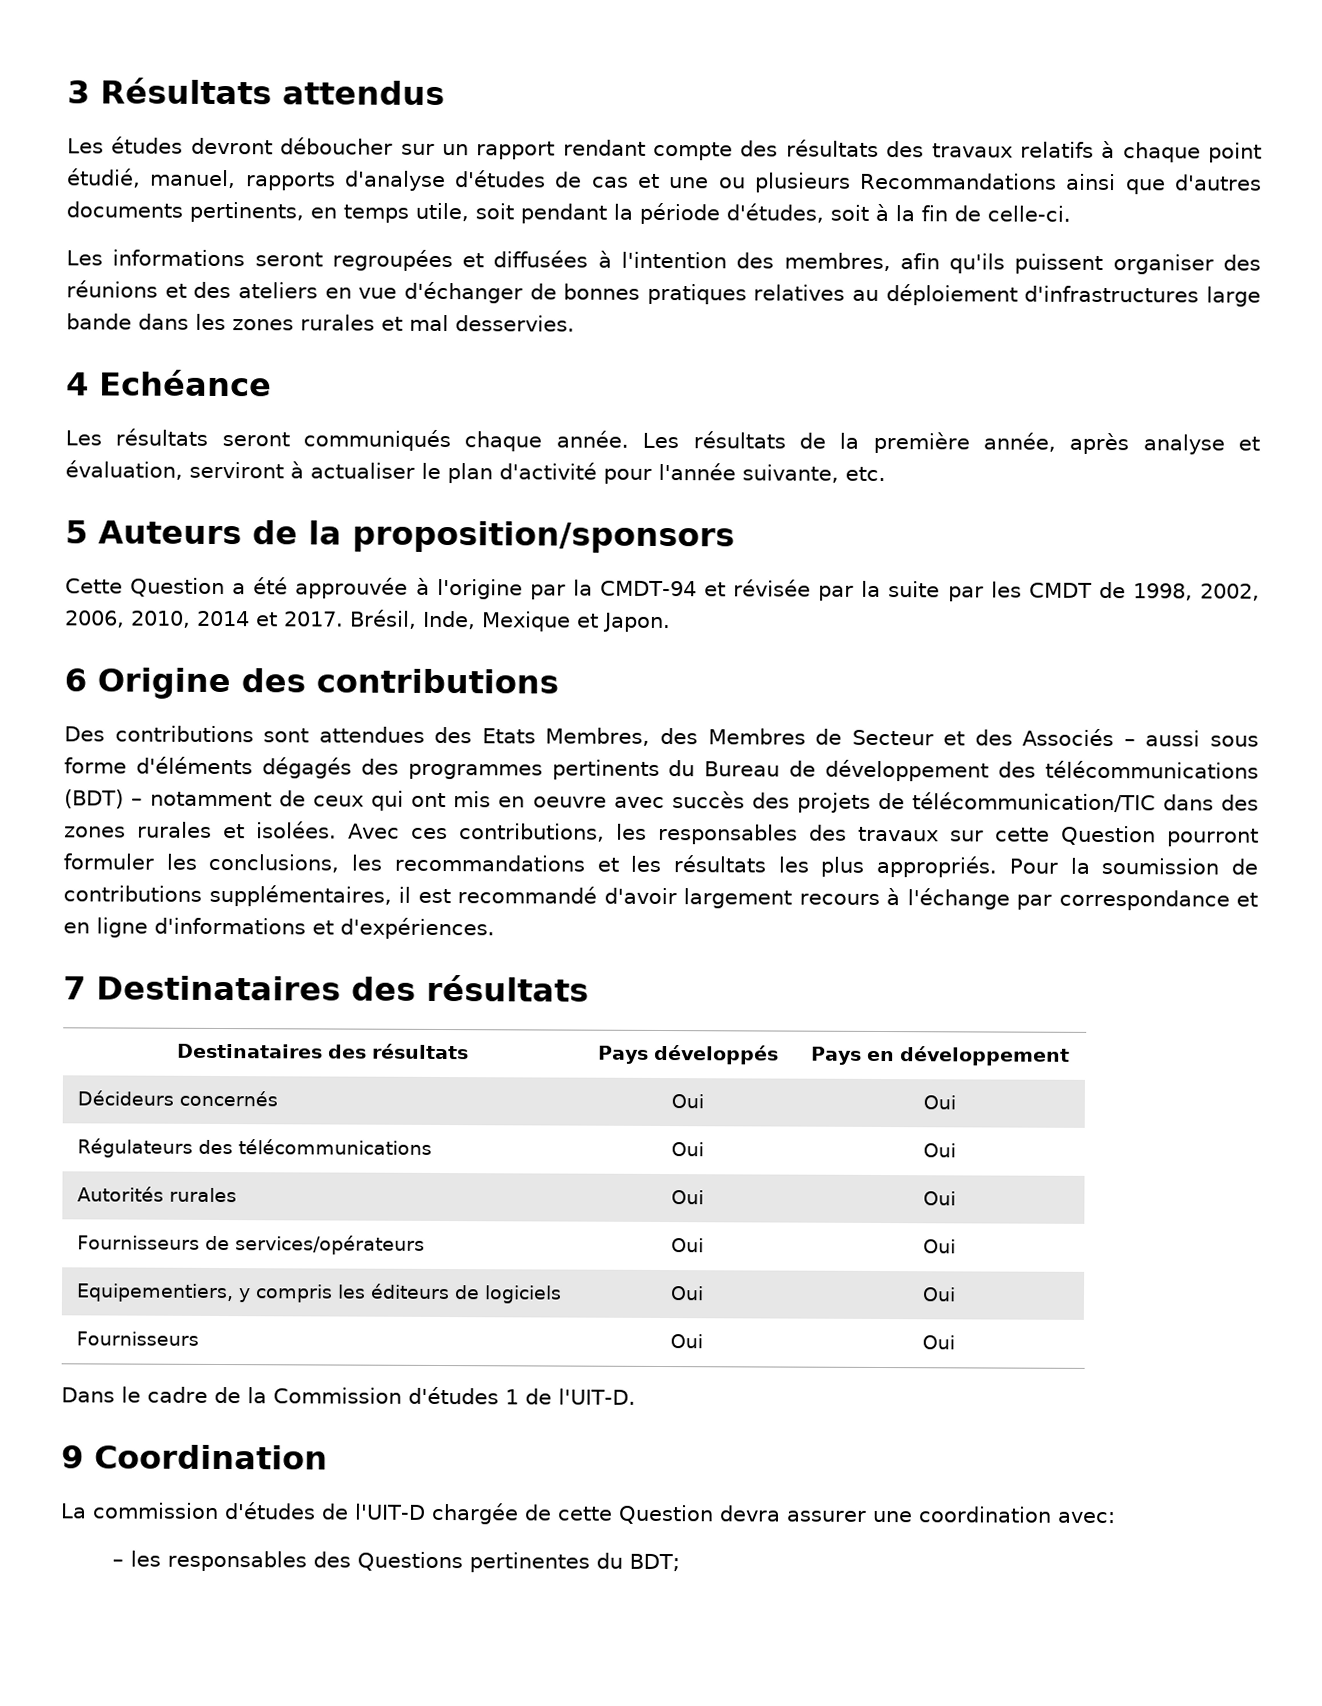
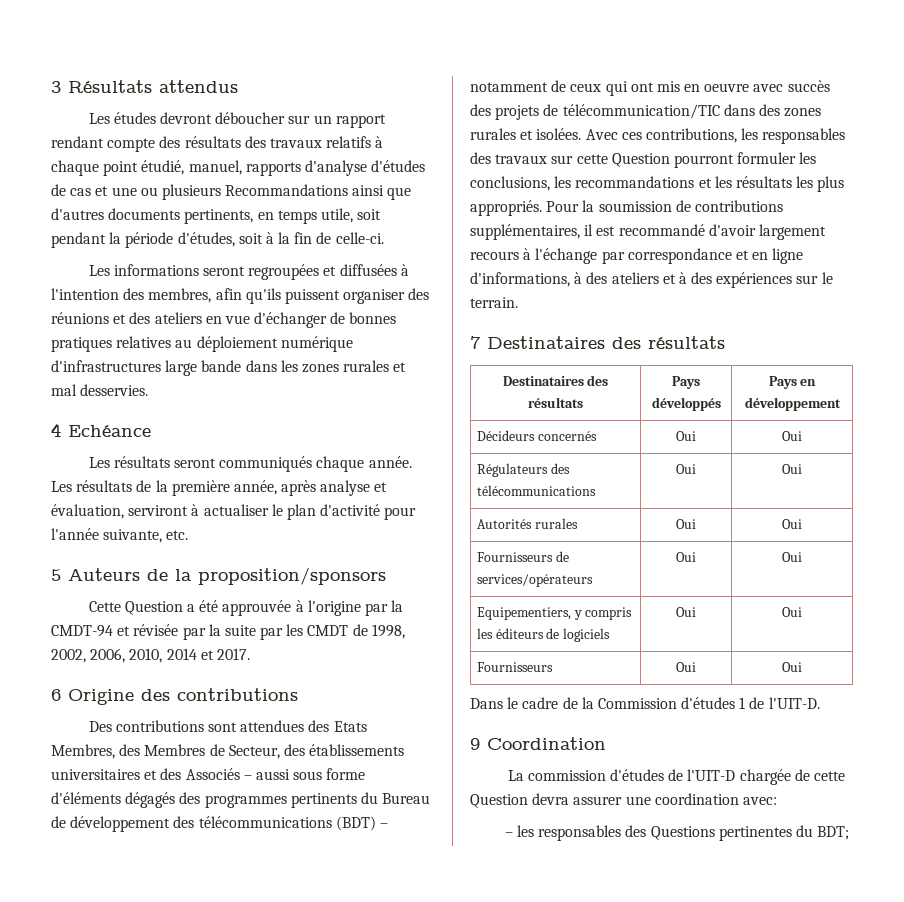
- Les informations seront regroupées et diffusées à l'intention des membres, afin qu'ils puissent organiser des réunions et des ateliers en vue d'échanger de bonnes pratiques relatives au déploiement d'infrastructures large bande dans les zones rurales et mal desservies.
+ Les informations seront regroupées et diffusées à l'intention des membres, afin qu'ils puissent organiser des réunions et des ateliers en vue d'échanger de bonnes pratiques relatives au déploiement numérique d'infrastructures large bande dans les zones rurales et mal desservies.
- Brésil, Inde, Mexique et Japon.
- Des contributions sont attendues des Etats Membres, des Membres de Secteur et des Associés – aussi sous forme d'éléments dégagés des programmes pertinents du Bureau de développement des télécommunications (BDT) – notamment de ceux qui ont mis en oeuvre avec succès des projets de télécommunication/TIC dans des zones rurales et isolées.
+ Des contributions sont attendues des Etats Membres, des Membres de Secteur, des établissements universitaires et des Associés – aussi sous forme d'éléments dégagés des programmes pertinents du Bureau de développement des télécommunications (BDT) – notamment de ceux qui ont mis en oeuvre avec succès des projets de télécommunication/TIC dans des zones rurales et isolées.
- Pour la soumission de contributions supplémentaires, il est recommandé d'avoir largement recours à l'échange par correspondance et en ligne d'informations et d'expériences.
+ Pour la soumission de contributions supplémentaires, il est recommandé d'avoir largement recours à l'échange par correspondance et en ligne d'informations, à des ateliers et à des expériences sur le terrain.

